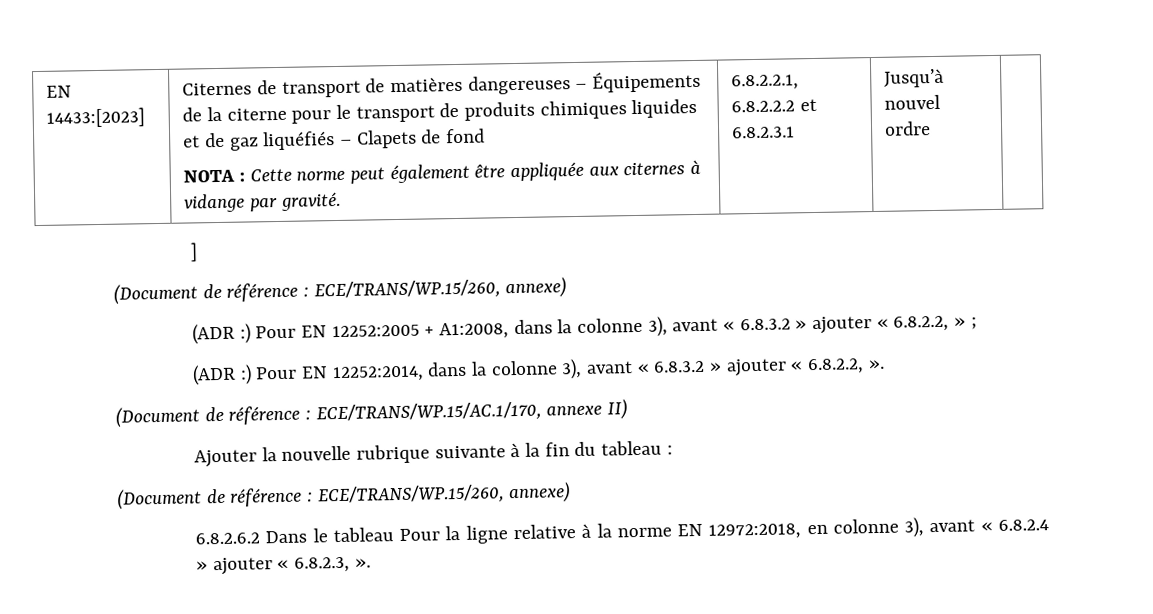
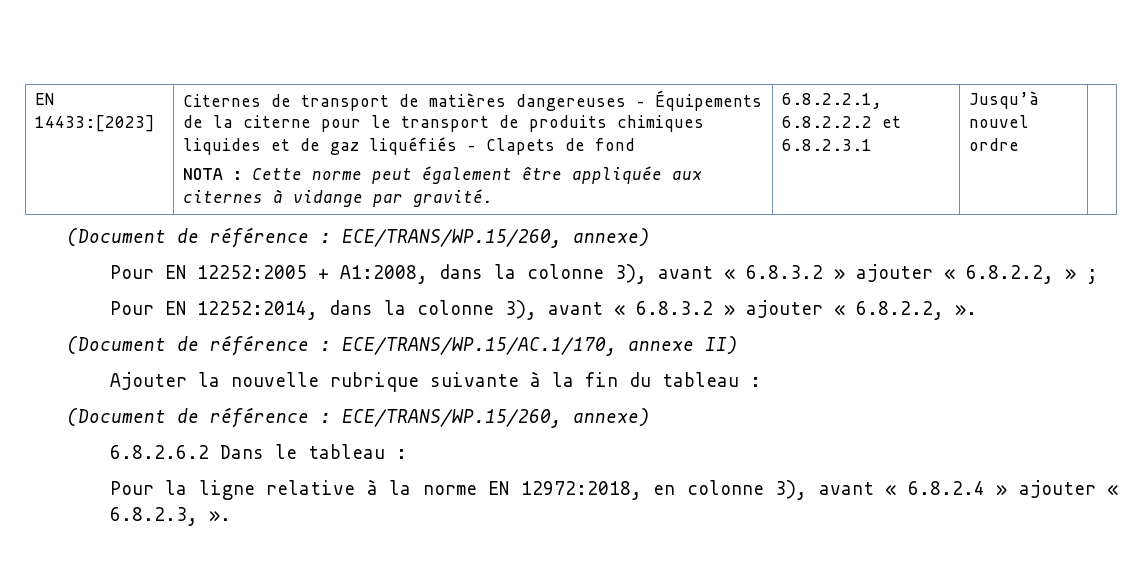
  Jusqu’à nouvel ordre |
- ]
  (Document de référence : ECE/TRANS/WP.15/260, annexe)
- (ADR :) Pour EN 12252:2005 + A1:2008, dans la colonne 3), avant « 6.8.3.2 » ajouter « 6.8.2.2, » ;
+ Pour EN 12252:2005 + A1:2008, dans la colonne 3), avant « 6.8.3.2 » ajouter « 6.8.2.2, » ;
- (ADR :) Pour EN 12252:2014, dans la colonne 3), avant « 6.8.3.2 » ajouter « 6.8.2.2, ».
+ Pour EN 12252:2014, dans la colonne 3), avant « 6.8.3.2 » ajouter « 6.8.2.2, ».
- 6.8.2.6.2 Dans le tableau Pour la ligne relative à la norme EN 12972:2018, en colonne 3), avant « 6.8.2.4 » ajouter « 6.8.2.3, ».
+ 6.8.2.6.2 Dans le tableau :
+ Pour la ligne relative à la norme EN 12972:2018, en colonne 3), avant « 6.8.2.4 » ajouter « 6.8.2.3, ».

